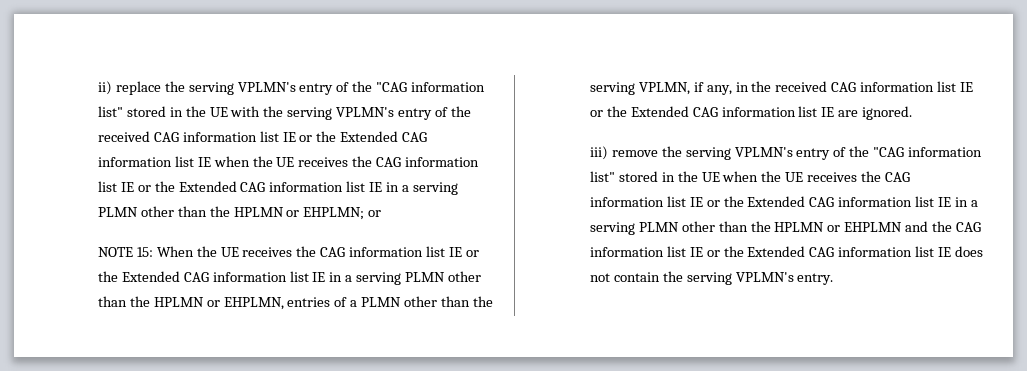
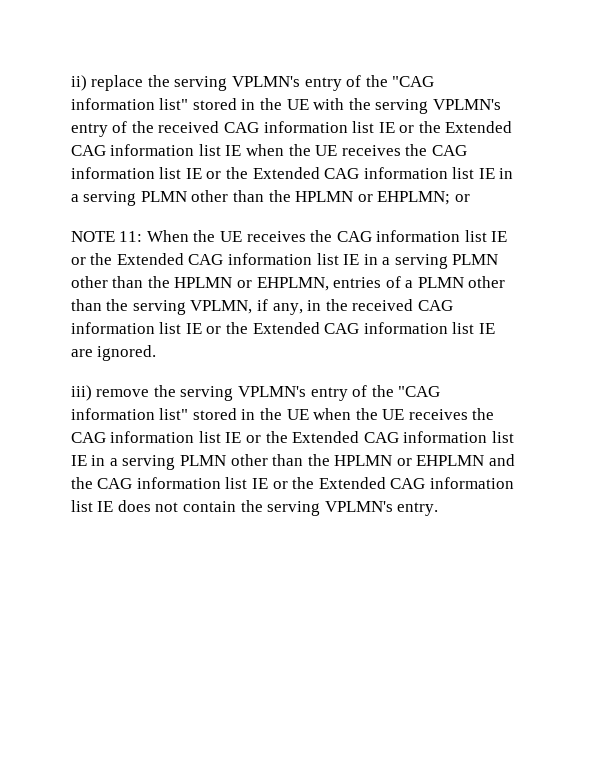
- NOTE 15: When the UE receives the CAG information list IE or the Extended CAG information list IE in a serving PLMN other than the HPLMN or EHPLMN, entries of a PLMN other than the serving VPLMN, if any, in the received CAG information list IE or the Extended CAG information list IE are ignored.
+ NOTE 11: When the UE receives the CAG information list IE or the Extended CAG information list IE in a serving PLMN other than the HPLMN or EHPLMN, entries of a PLMN other than the serving VPLMN, if any, in the received CAG information list IE or the Extended CAG information list IE are ignored.

